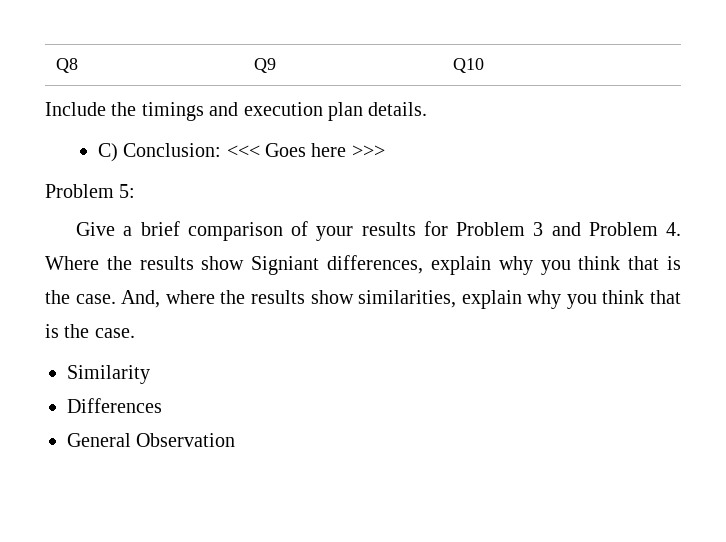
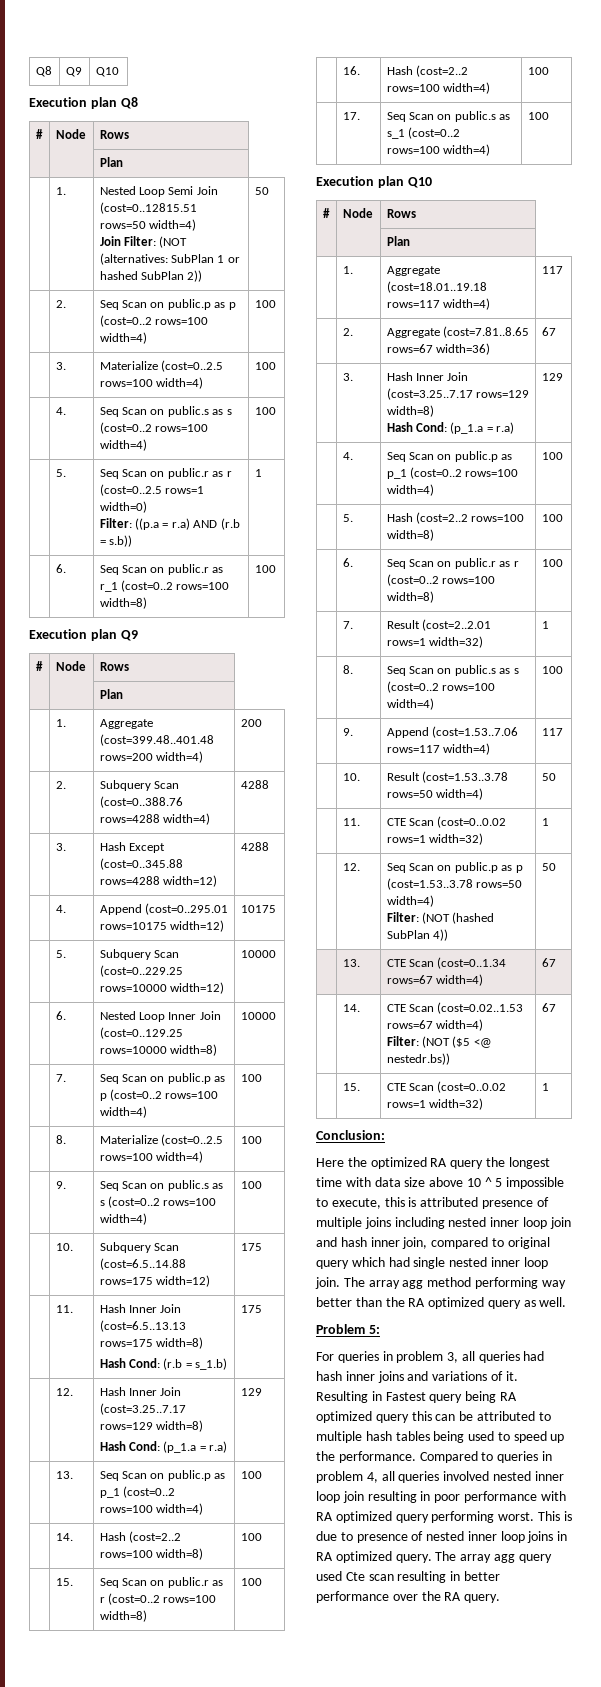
- Include the timings and execution plan details.
- C) Conclusion: <<< Goes here >>>
+ Execution plan Q8
+ # | Node | Rows
+ | | Plan
+ | 1. | Nested Loop Semi Join (cost=0..12815.51 rows=50 width=4)
+ Join Filter: (NOT (alternatives: SubPlan 1 or hashed SubPlan 2)) | 50
+ | 2. | Seq Scan on public.p as p (cost=0..2 rows=100 width=4) | 100
+ | 3. | Materialize (cost=0..2.5 rows=100 width=4) | 100
+ | 4. | Seq Scan on public.s as s (cost=0..2 rows=100 width=4) | 100
+ | 5. | Seq Scan on public.r as r (cost=0..2.5 rows=1 width=0)
+ Filter: ((p.a = r.a) AND (r.b = s.b)) | 1
+ | 6. | Seq Scan on public.r as r_1 (cost=0..2 rows=100 width=8) | 100
+ Execution plan Q9
+ # | Node | Rows
+ | | Plan
+ | 1. | Aggregate (cost=399.48..401.48 rows=200 width=4) | 200
+ | 2. | Subquery Scan (cost=0..388.76 rows=4288 width=4) | 4288
+ | 3. | Hash Except (cost=0..345.88 rows=4288 width=12) | 4288
+ | 4. | Append (cost=0..295.01 rows=10175 width=12) | 10175
+ | 5. | Subquery Scan (cost=0..229.25 rows=10000 width=12) | 10000
+ | 6. | Nested Loop Inner Join (cost=0..129.25 rows=10000 width=8) | 10000
+ | 7. | Seq Scan on public.p as p (cost=0..2 rows=100 width=4) | 100
+ | 8. | Materialize (cost=0..2.5 rows=100 width=4) | 100
+ | 9. | Seq Scan on public.s as s (cost=0..2 rows=100 width=4) | 100
+ | 10. | Subquery Scan (cost=6.5..14.88 rows=175 width=12) | 175
+ | 11. | Hash Inner Join (cost=6.5..13.13 rows=175 width=8)
+ Hash Cond: (r.b = s_1.b) | 175
+ | 12. | Hash Inner Join (cost=3.25..7.17 rows=129 width=8)
+ Hash Cond: (p_1.a = r.a) | 129
+ | 13. | Seq Scan on public.p as p_1 (cost=0..2 rows=100 width=4) | 100
+ | 14. | Hash (cost=2..2 rows=100 width=8) | 100
+ | 15. | Seq Scan on public.r as r (cost=0..2 rows=100 width=8) | 100
+ | 16. | Hash (cost=2..2 rows=100 width=4) | 100
+ | 17. | Seq Scan on public.s as s_1 (cost=0..2 rows=100 width=4) | 100
+ Execution plan Q10
+ # | Node | Rows
+ | | Plan
+ | 1. | Aggregate (cost=18.01..19.18 rows=117 width=4) | 117
+ | 2. | Aggregate (cost=7.81..8.65 rows=67 width=36) | 67
+ | 3. | Hash Inner Join (cost=3.25..7.17 rows=129 width=8)
+ Hash Cond: (p_1.a = r.a) | 129
+ | 4. | Seq Scan on public.p as p_1 (cost=0..2 rows=100 width=4) | 100
+ | 5. | Hash (cost=2..2 rows=100 width=8) | 100
+ | 6. | Seq Scan on public.r as r (cost=0..2 rows=100 width=8) | 100
+ | 7. | Result (cost=2..2.01 rows=1 width=32) | 1
+ | 8. | Seq Scan on public.s as s (cost=0..2 rows=100 width=4) | 100
+ | 9. | Append (cost=1.53..7.06 rows=117 width=4) | 117
+ | 10. | Result (cost=1.53..3.78 rows=50 width=4) | 50
+ | 11. | CTE Scan (cost=0..0.02 rows=1 width=32) | 1
+ | 12. | Seq Scan on public.p as p (cost=1.53..3.78 rows=50 width=4)
+ Filter: (NOT (hashed SubPlan 4)) | 50
+ | 13. | CTE Scan (cost=0..1.34 rows=67 width=4) | 67
+ | 14. | CTE Scan (cost=0.02..1.53 rows=67 width=4)
+ Filter: (NOT ($5 <@ nestedr.bs)) | 67
+ | 15. | CTE Scan (cost=0..0.02 rows=1 width=32) | 1
+ Conclusion:
+ Here the optimized RA query the longest time with data size above 10 ^ 5 impossible to execute, this is attributed presence of multiple joins including nested inner loop join and hash inner join, compared to original query which had single nested inner loop join. The array agg method performing way better than the RA optimized query as well.
  Problem 5:
- Give a brief comparison of your results for Problem 3 and Problem 4. Where the results show Signiant differences, explain why you think that is the case. And, where the results show similarities, explain why you think that is the case.
- Similarity
- Differences
- General Observation
+ For queries in problem 3, all queries had hash inner joins and variations of it. Resulting in Fastest query being RA optimized query this can be attributed to multiple hash tables being used to speed up the performance. Compared to queries in problem 4, all queries involved nested inner loop join resulting in poor performance with RA optimized query performing worst. This is due to presence of nested inner loop joins in RA optimized query. The array agg query used Cte scan resulting in better performance over the RA query.

